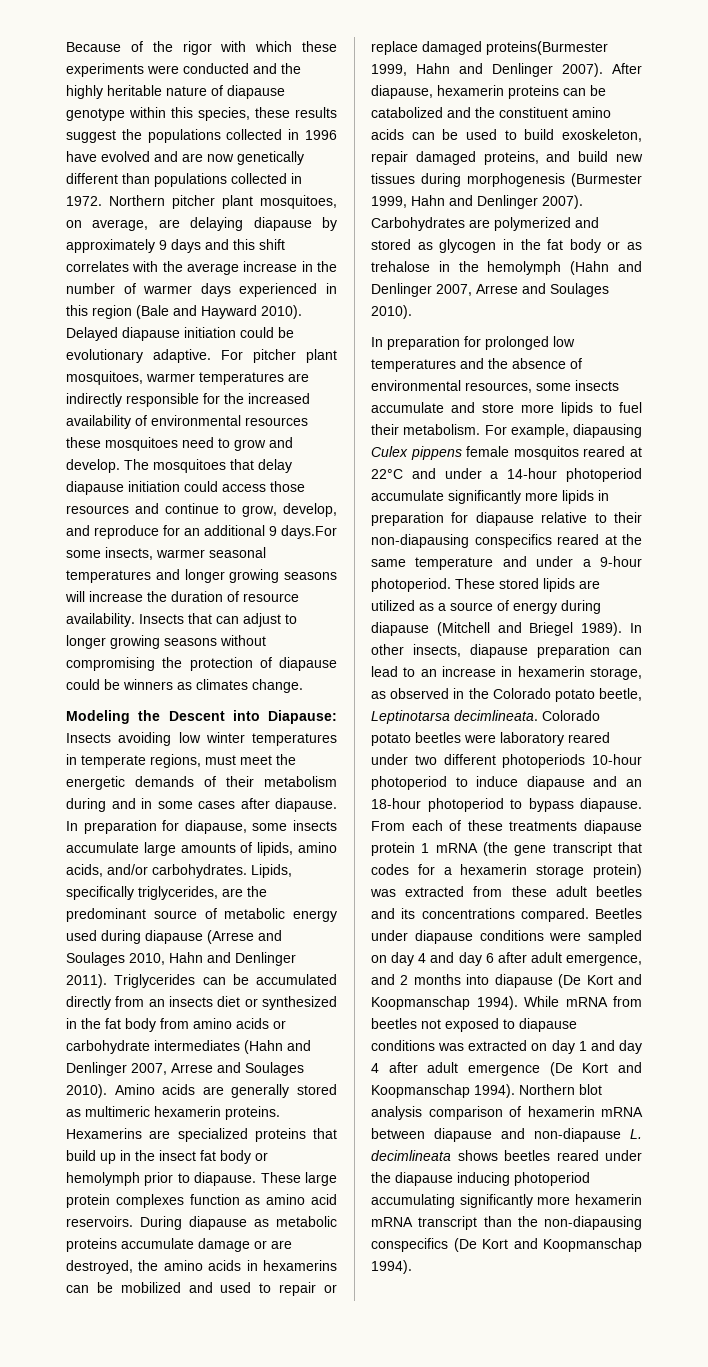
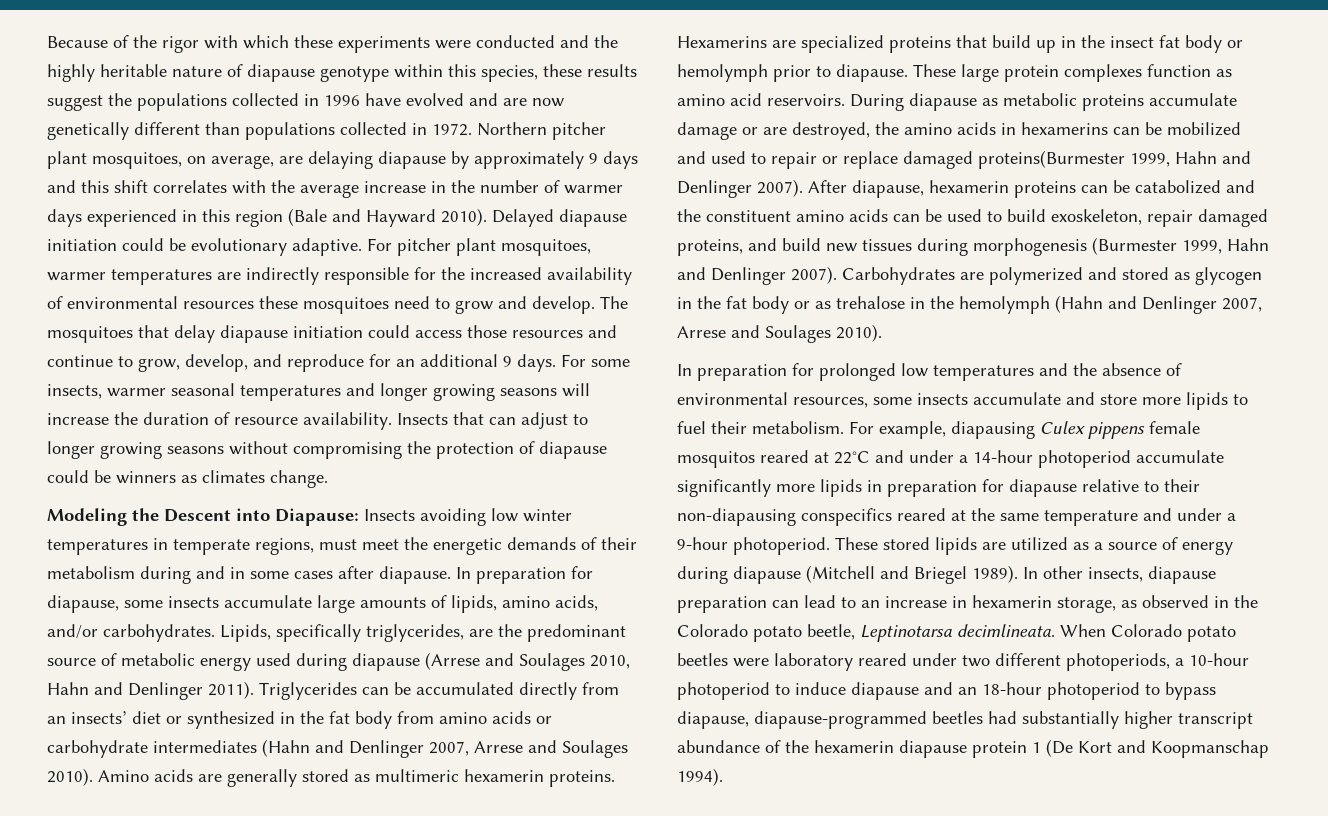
- The mosquitoes that delay diapause initiation could access those resources and continue to grow, develop, and reproduce for an additional 9 days.For some insects, warmer seasonal temperatures and longer growing seasons will increase the duration of resource availability.
+ The mosquitoes that delay diapause initiation could access those resources and continue to grow, develop, and reproduce for an additional 9 days. For some insects, warmer seasonal temperatures and longer growing seasons will increase the duration of resource availability.
- Triglycerides can be accumulated directly from an insects diet or synthesized in the fat body from amino acids or carbohydrate intermediates (Hahn and Denlinger 2007, Arrese and Soulages 2010).
+ Triglycerides can be accumulated directly from an insects’ diet or synthesized in the fat body from amino acids or carbohydrate intermediates (Hahn and Denlinger 2007, Arrese and Soulages 2010).
- Colorado potato beetles were laboratory reared under two different photoperiods 10-hour photoperiod to induce diapause and an 18-hour photoperiod to bypass diapause. From each of these treatments diapause protein 1 mRNA (the gene transcript that codes for a hexamerin storage protein) was extracted from these adult beetles and its concentrations compared. Beetles under diapause conditions were sampled on day 4 and day 6 after adult emergence, and 2 months into diapause (De Kort and Koopmanschap 1994). While mRNA from beetles not exposed to diapause conditions was extracted on day 1 and day 4 after adult emergence (De Kort and Koopmanschap 1994). Northern blot analysis comparison of hexamerin mRNA between diapause and non-diapause L. decimlineata shows beetles reared under the diapause inducing photoperiod accumulating significantly more hexamerin mRNA transcript than the non-diapausing conspecifics (De Kort and Koopmanschap 1994).
+ When Colorado potato beetles were laboratory reared under two different photoperiods, a 10-hour photoperiod to induce diapause and an 18-hour photoperiod to bypass diapause, diapause-programmed beetles had substantially higher transcript abundance of the hexamerin diapause protein 1 (De Kort and Koopmanschap 1994).

